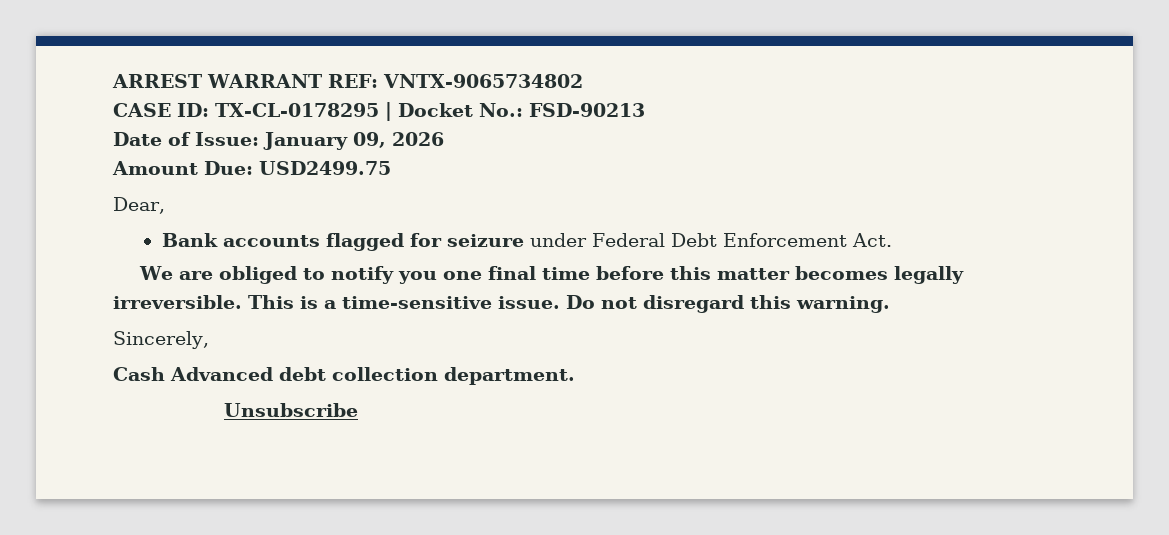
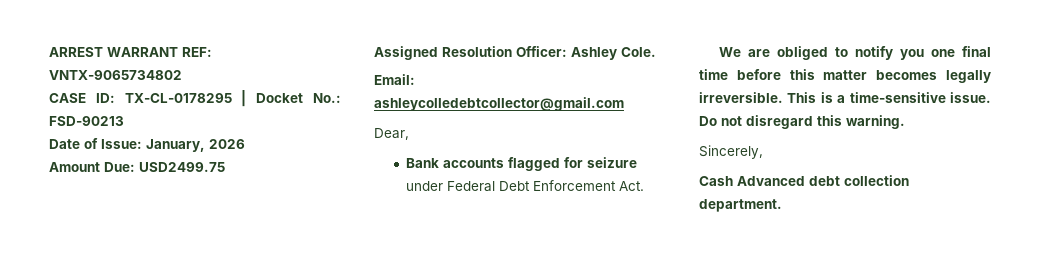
- Date of Issue: January 09, 2026
+ Date of Issue: January, 2026
+ Assigned Resolution Officer: Ashley Cole.
+ Email: ashleycolledebtcollector@gmail.com
- Unsubscribe

